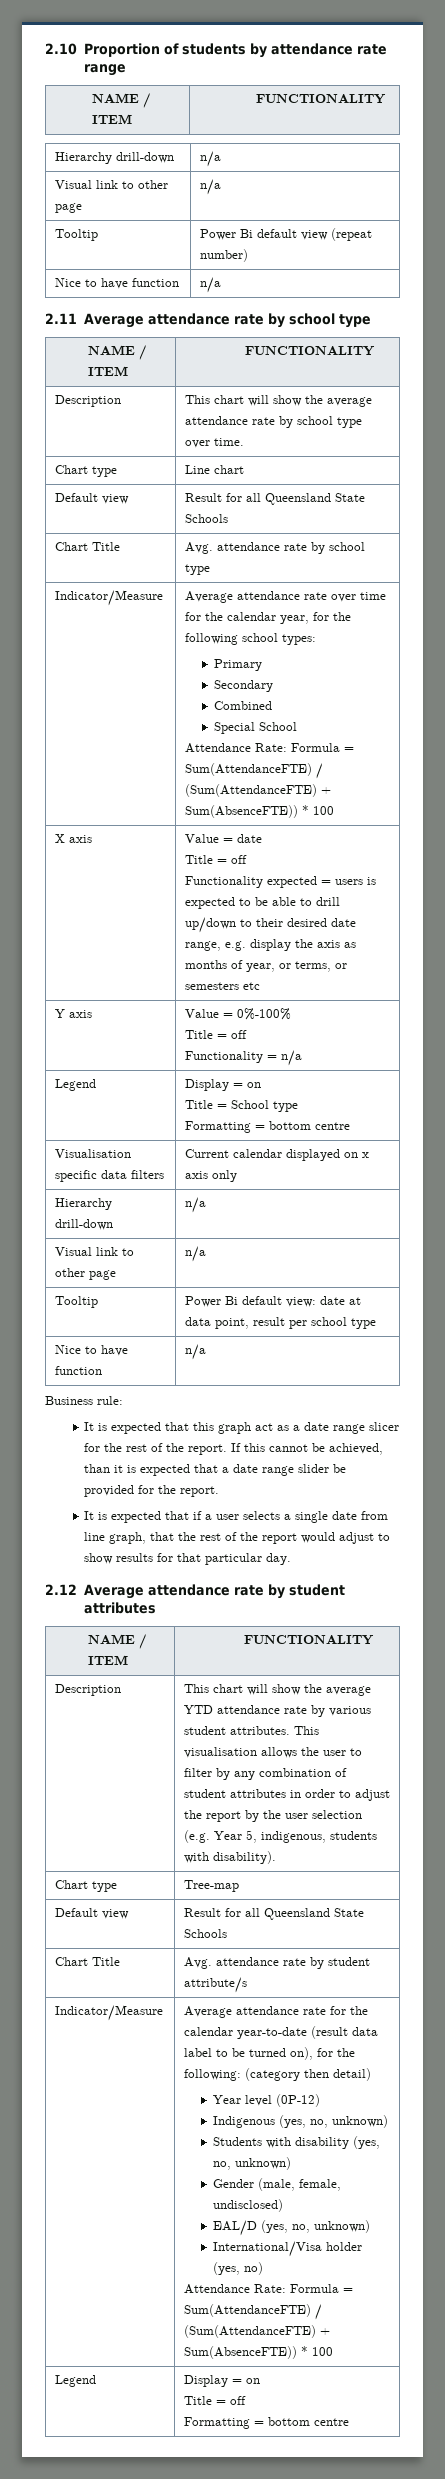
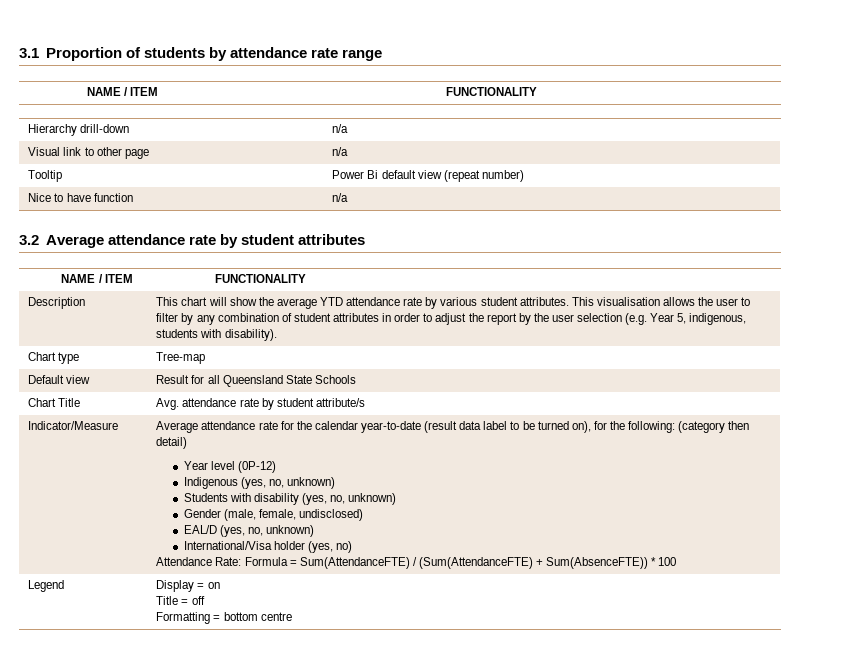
- 2.10 Proportion of students by attendance rate range
+ 3.1 Proportion of students by attendance rate range
- 2.11 Average attendance rate by school type
- NAME / ITEM | FUNCTIONALITY
- Description | This chart will show the average attendance rate by school type over time.
- Chart type | Line chart
- Default view | Result for all Queensland State Schools
- Chart Title | Avg. attendance rate by school type
- Indicator/Measure | Average attendance rate over time for the calendar year, for the following school types:
- Primary
- Secondary
- Combined
- Special School
- Attendance Rate: Formula = Sum(AttendanceFTE) / (Sum(AttendanceFTE) + Sum(AbsenceFTE)) * 100
- X axis | Value = date
- Title = off
- Functionality expected = users is expected to be able to drill up/down to their desired date range, e.g. display the axis as months of year, or terms, or semesters etc
- Y axis | Value = 0%-100%
- Title = off
- Functionality = n/a
- Legend | Display = on
- Title = School type
- Formatting = bottom centre
- Visualisation specific data filters | Current calendar displayed on x axis only
- Hierarchy drill-down | n/a
- Visual link to other page | n/a
- Tooltip | Power Bi default view: date at data point, result per school type
- Nice to have function | n/a
- Business rule:
- It is expected that this graph act as a date range slicer for the rest of the report. If this cannot be achieved, than it is expected that a date range slider be provided for the report.
- It is expected that if a user selects a single date from line graph, that the rest of the report would adjust to show results for that particular day.
- 2.12 Average attendance rate by student attributes
+ 3.2 Average attendance rate by student attributes

